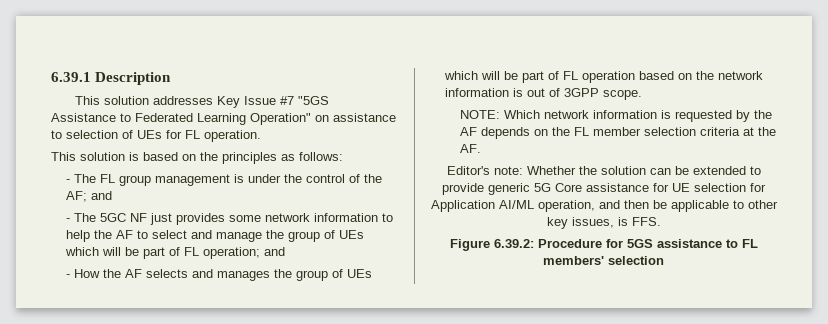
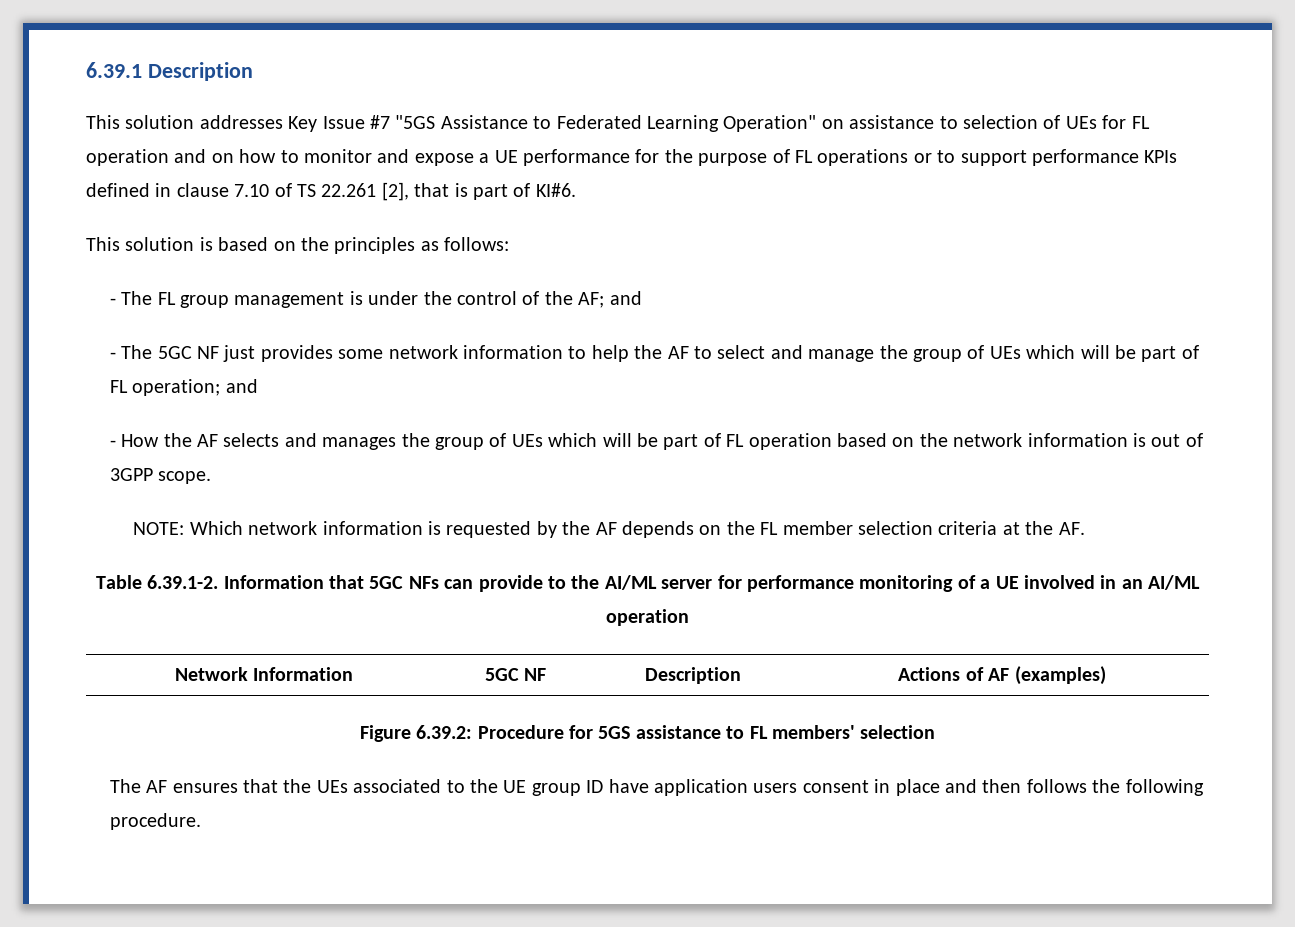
- This solution addresses Key Issue #7 "5GS Assistance to Federated Learning Operation" on assistance to selection of UEs for FL operation.
+ This solution addresses Key Issue #7 "5GS Assistance to Federated Learning Operation" on assistance to selection of UEs for FL operation and on how to monitor and expose a UE performance for the purpose of FL operations or to support performance KPIs defined in clause 7.10 of TS 22.261 [2], that is part of KI#6.
- Editor's note: Whether the solution can be extended to provide generic 5G Core assistance for UE selection for Application AI/ML operation, and then be applicable to other key issues, is FFS.
+ Table 6.39.1-2. Information that 5GC NFs can provide to the AI/ML server for performance monitoring of a UE involved in an AI/ML operation
+ Network Information | 5GC NF | Description | Actions of AF (examples)
+ The AF ensures that the UEs associated to the UE group ID have application users consent in place and then follows the following procedure.

